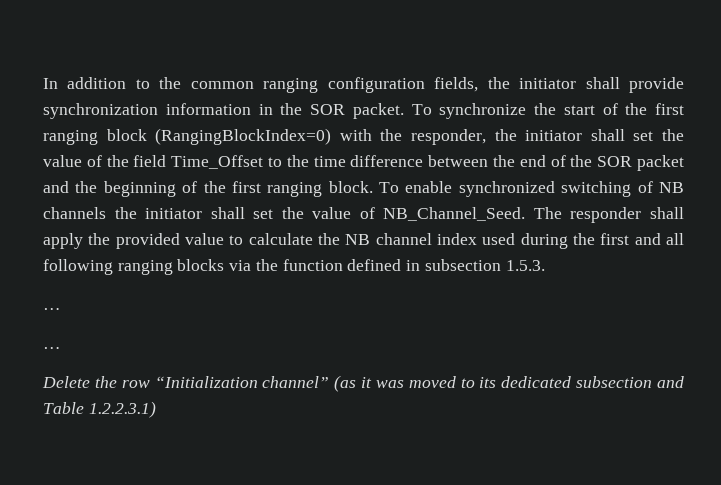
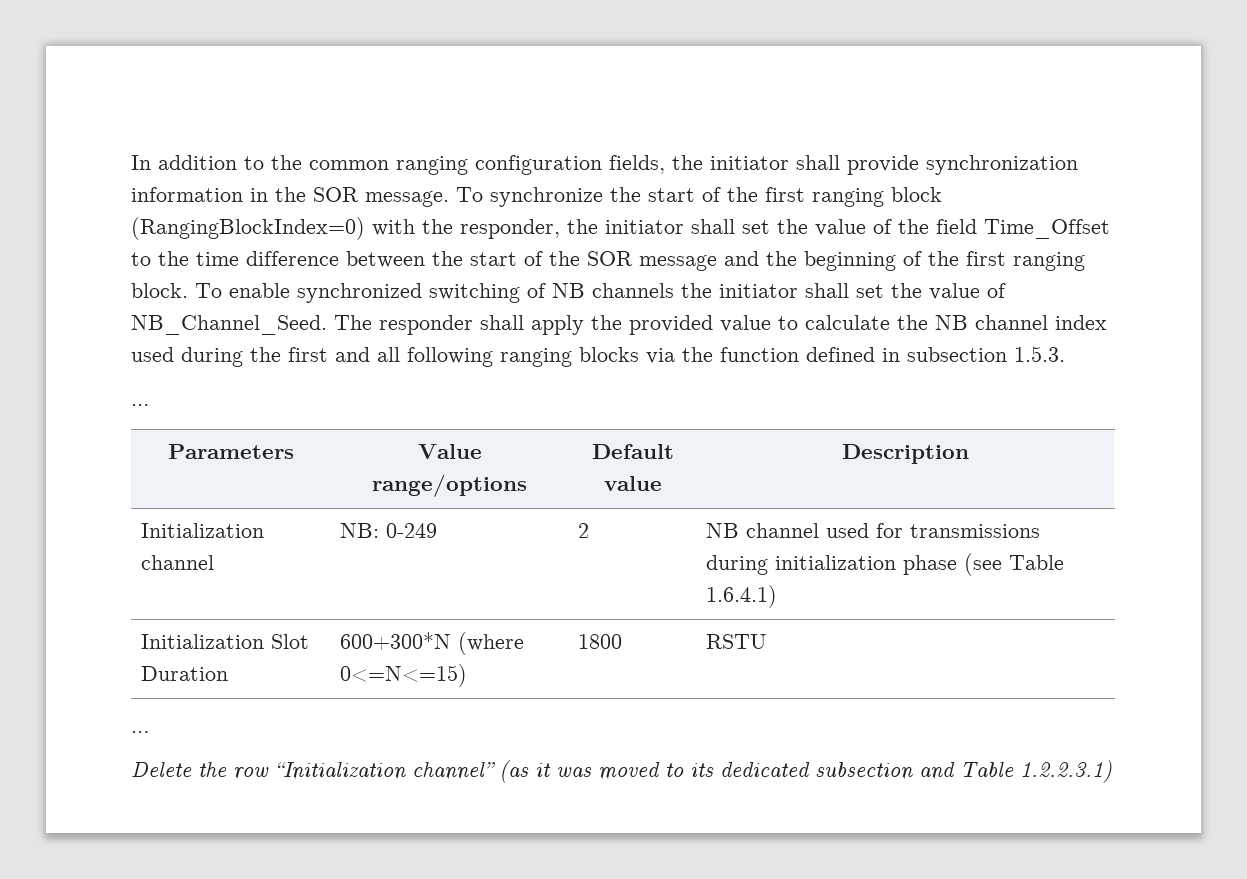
- In addition to the common ranging configuration fields, the initiator shall provide synchronization information in the SOR packet.
+ In addition to the common ranging configuration fields, the initiator shall provide synchronization information in the SOR message.
- To synchronize the start of the first ranging block (RangingBlockIndex=0) with the responder, the initiator shall set the value of the field Time_Offset to the time difference between the end of the SOR packet and the beginning of the first ranging block.
+ To synchronize the start of the first ranging block (RangingBlockIndex=0) with the responder, the initiator shall set the value of the field Time_Offset to the time difference between the start of the SOR message and the beginning of the first ranging block.
+ Parameters | Value range/options | Default value | Description
+ Initialization channel | NB: 0-249 | 2 | NB channel used for transmissions during initialization phase (see Table 1.6.4.1)
+ Initialization Slot Duration | 600+300*N (where 0<=N<=15) | 1800 | RSTU

